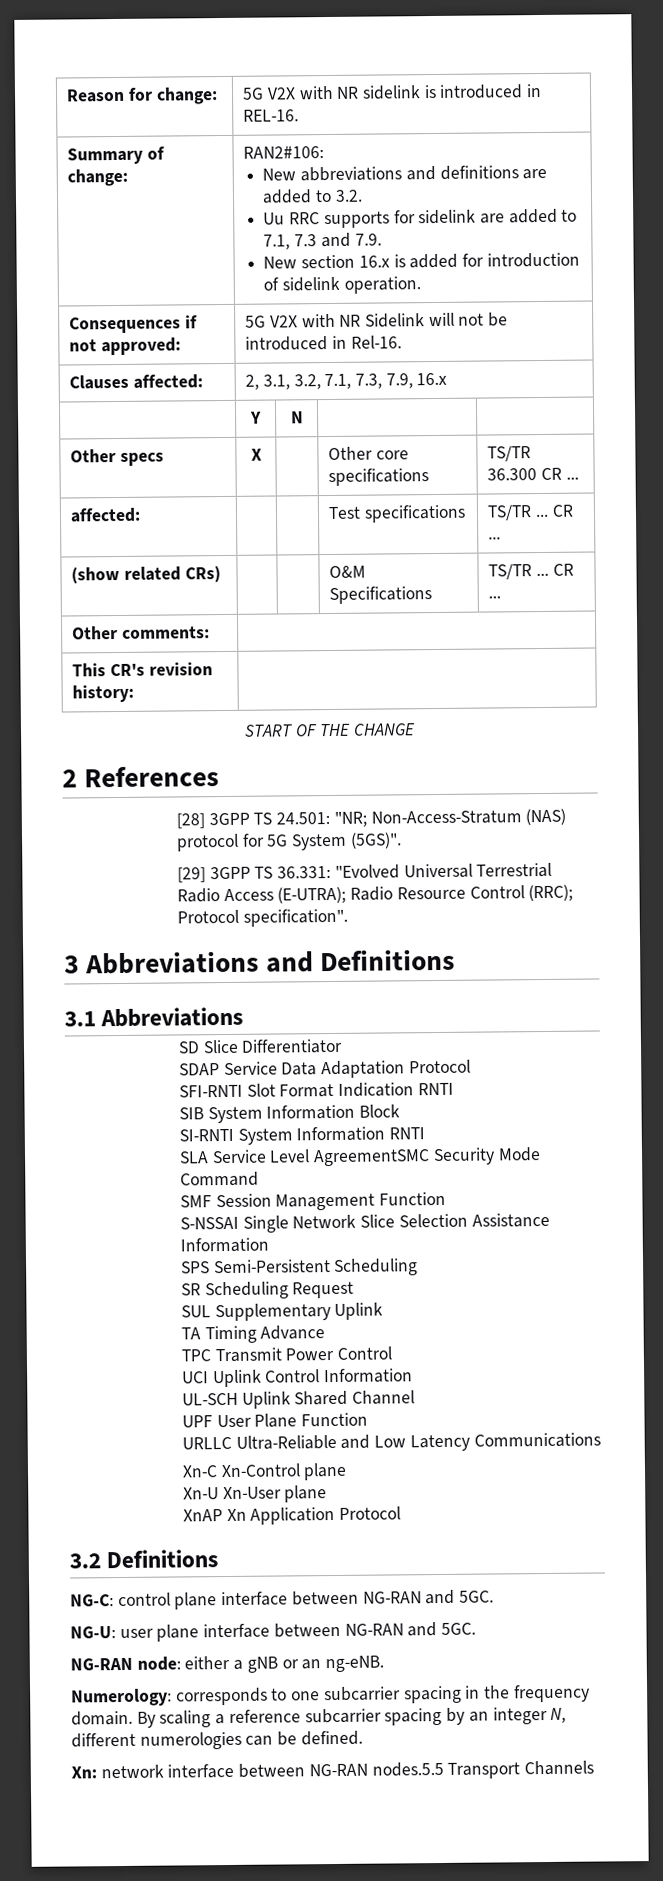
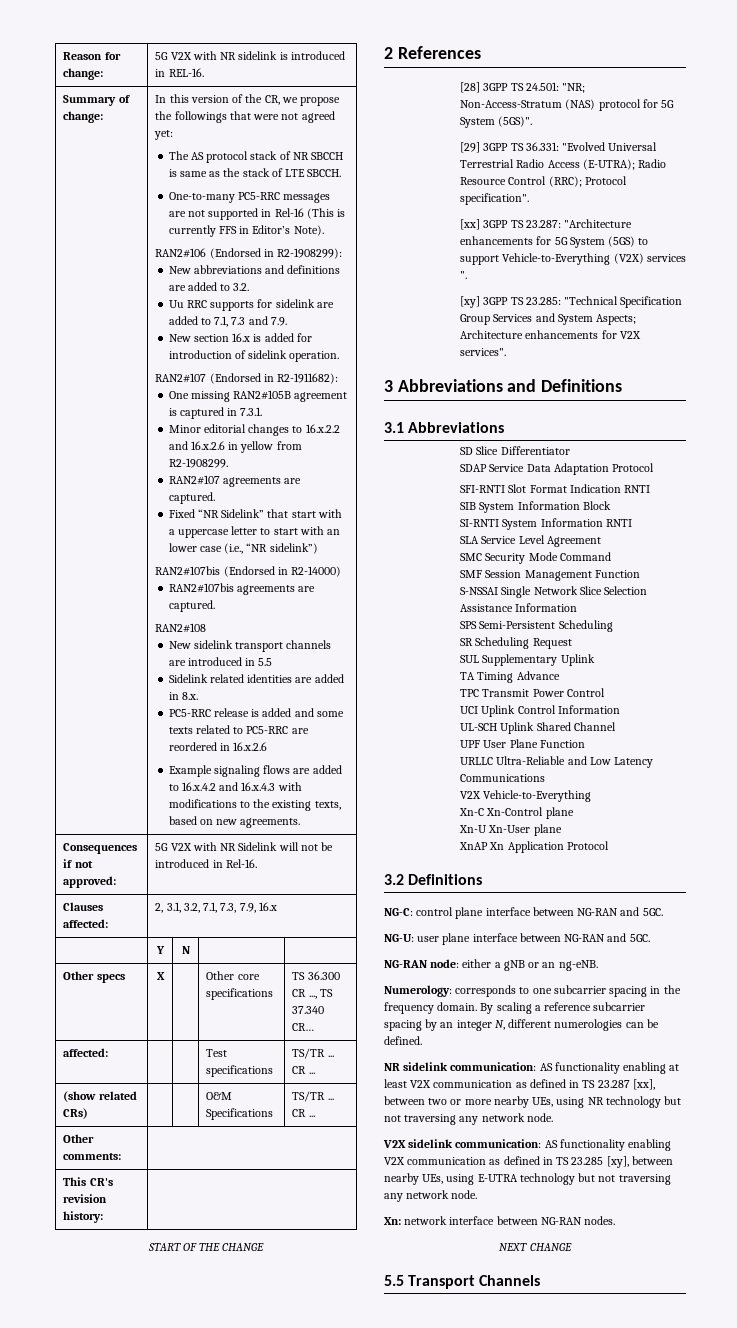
- RAN2#106:
+ In this version of the CR, we propose the followings that were not agreed yet:
+ The AS protocol stack of NR SBCCH is same as the stack of LTE SBCCH.
+ One-to-many PC5-RRC messages are not supported in Rel-16 (This is currently FFS in Editor’s Note).
+ RAN2#106 (Endorsed in R2-1908299):
+ RAN2#107 (Endorsed in R2-1911682):
+ One missing RAN2#105B agreement is captured in 7.3.1.
+ Minor editorial changes to 16.x.2.2 and 16.x.2.6 in yellow from R2-1908299.
+ RAN2#107 agreements are captured.
+ Fixed “NR Sidelink” that start with a uppercase letter to start with an lower case (i.e., “NR sidelink”)
+ RAN2#107bis (Endorsed in R2-14000)
+ RAN2#107bis agreements are captured.
+ RAN2#108
+ New sidelink transport channels are introduced in 5.5
+ Sidelink related identities are added in 8.x.
+ PC5-RRC release is added and some texts related to PC5-RRC are reordered in 16.x.2.6
+ Example signaling flows are added to 16.x.4.2 and 16.x.4.3 with modifications to the existing texts, based on new agreements.
- Other specs | X | | Other core specifications | TS/TR 36.300 CR ...
+ Other specs | X | | Other core specifications | TS 36.300 CR ..., TS 37.340 CR…
+ [xx] 3GPP TS 23.287: "Architecture enhancements for 5G System (5GS) to support Vehicle-to-Everything (V2X) services ".
+ [xy] 3GPP TS 23.285: "Technical Specification Group Services and System Aspects; Architecture enhancements for V2X services".
- SLA Service Level AgreementSMC Security Mode Command
+ SLA Service Level Agreement
+ SMC Security Mode Command
+ V2X Vehicle-to-Everything
+ NR sidelink communication: AS functionality enabling at least V2X communication as defined in TS 23.287 [xx], between two or more nearby UEs, using NR technology but not traversing any network node.
+ V2X sidelink communication: AS functionality enabling V2X communication as defined in TS 23.285 [xy], between nearby UEs, using E-UTRA technology but not traversing any network node.
- Xn: network interface between NG-RAN nodes.5.5 Transport Channels
+ Xn: network interface between NG-RAN nodes.
+ NEXT CHANGE
+ 5.5 Transport Channels

